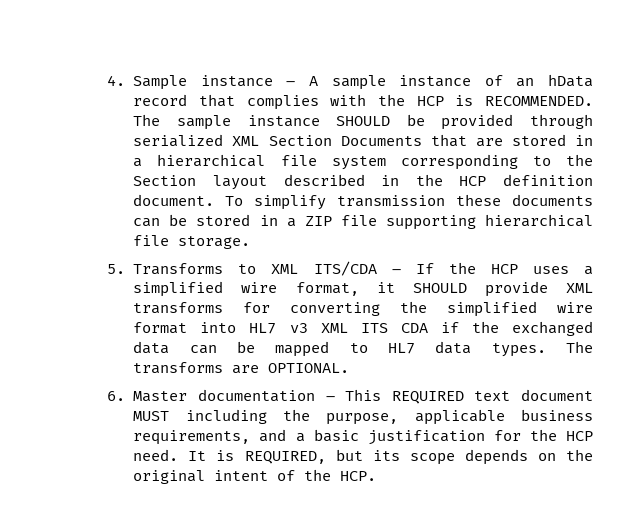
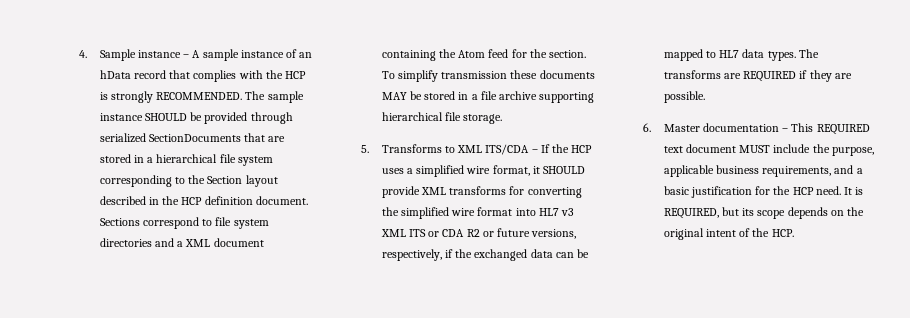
- 4. Sample instance – A sample instance of an hData record that complies with the HCP is RECOMMENDED.
+ 4. Sample instance – A sample instance of an hData record that complies with the HCP is strongly RECOMMENDED.
- The sample instance SHOULD be provided through serialized XML Section Documents that are stored in a hierarchical file system corresponding to the Section layout described in the HCP definition document.
+ The sample instance SHOULD be provided through serialized SectionDocuments that are stored in a hierarchical file system corresponding to the Section layout described in the HCP definition document.
+ Sections correspond to file system directories and a XML document containing the Atom feed for the section.
- To simplify transmission these documents can be stored in a ZIP file supporting hierarchical file storage.
+ To simplify transmission these documents MAY be stored in a file archive supporting hierarchical file storage.
- 5. Transforms to XML ITS/CDA – If the HCP uses a simplified wire format, it SHOULD provide XML transforms for converting the simplified wire format into HL7 v3 XML ITS CDA if the exchanged data can be mapped to HL7 data types.
+ 5. Transforms to XML ITS/CDA – If the HCP uses a simplified wire format, it SHOULD provide XML transforms for converting the simplified wire format into HL7 v3 XML ITS or CDA R2 or future versions, respectively, if the exchanged data can be mapped to HL7 data types.
- The transforms are OPTIONAL.
+ The transforms are REQUIRED if they are possible.
- 6. Master documentation – This REQUIRED text document MUST including the purpose, applicable business requirements, and a basic justification for the HCP need.
+ 6. Master documentation – This REQUIRED text document MUST include the purpose, applicable business requirements, and a basic justification for the HCP need.

